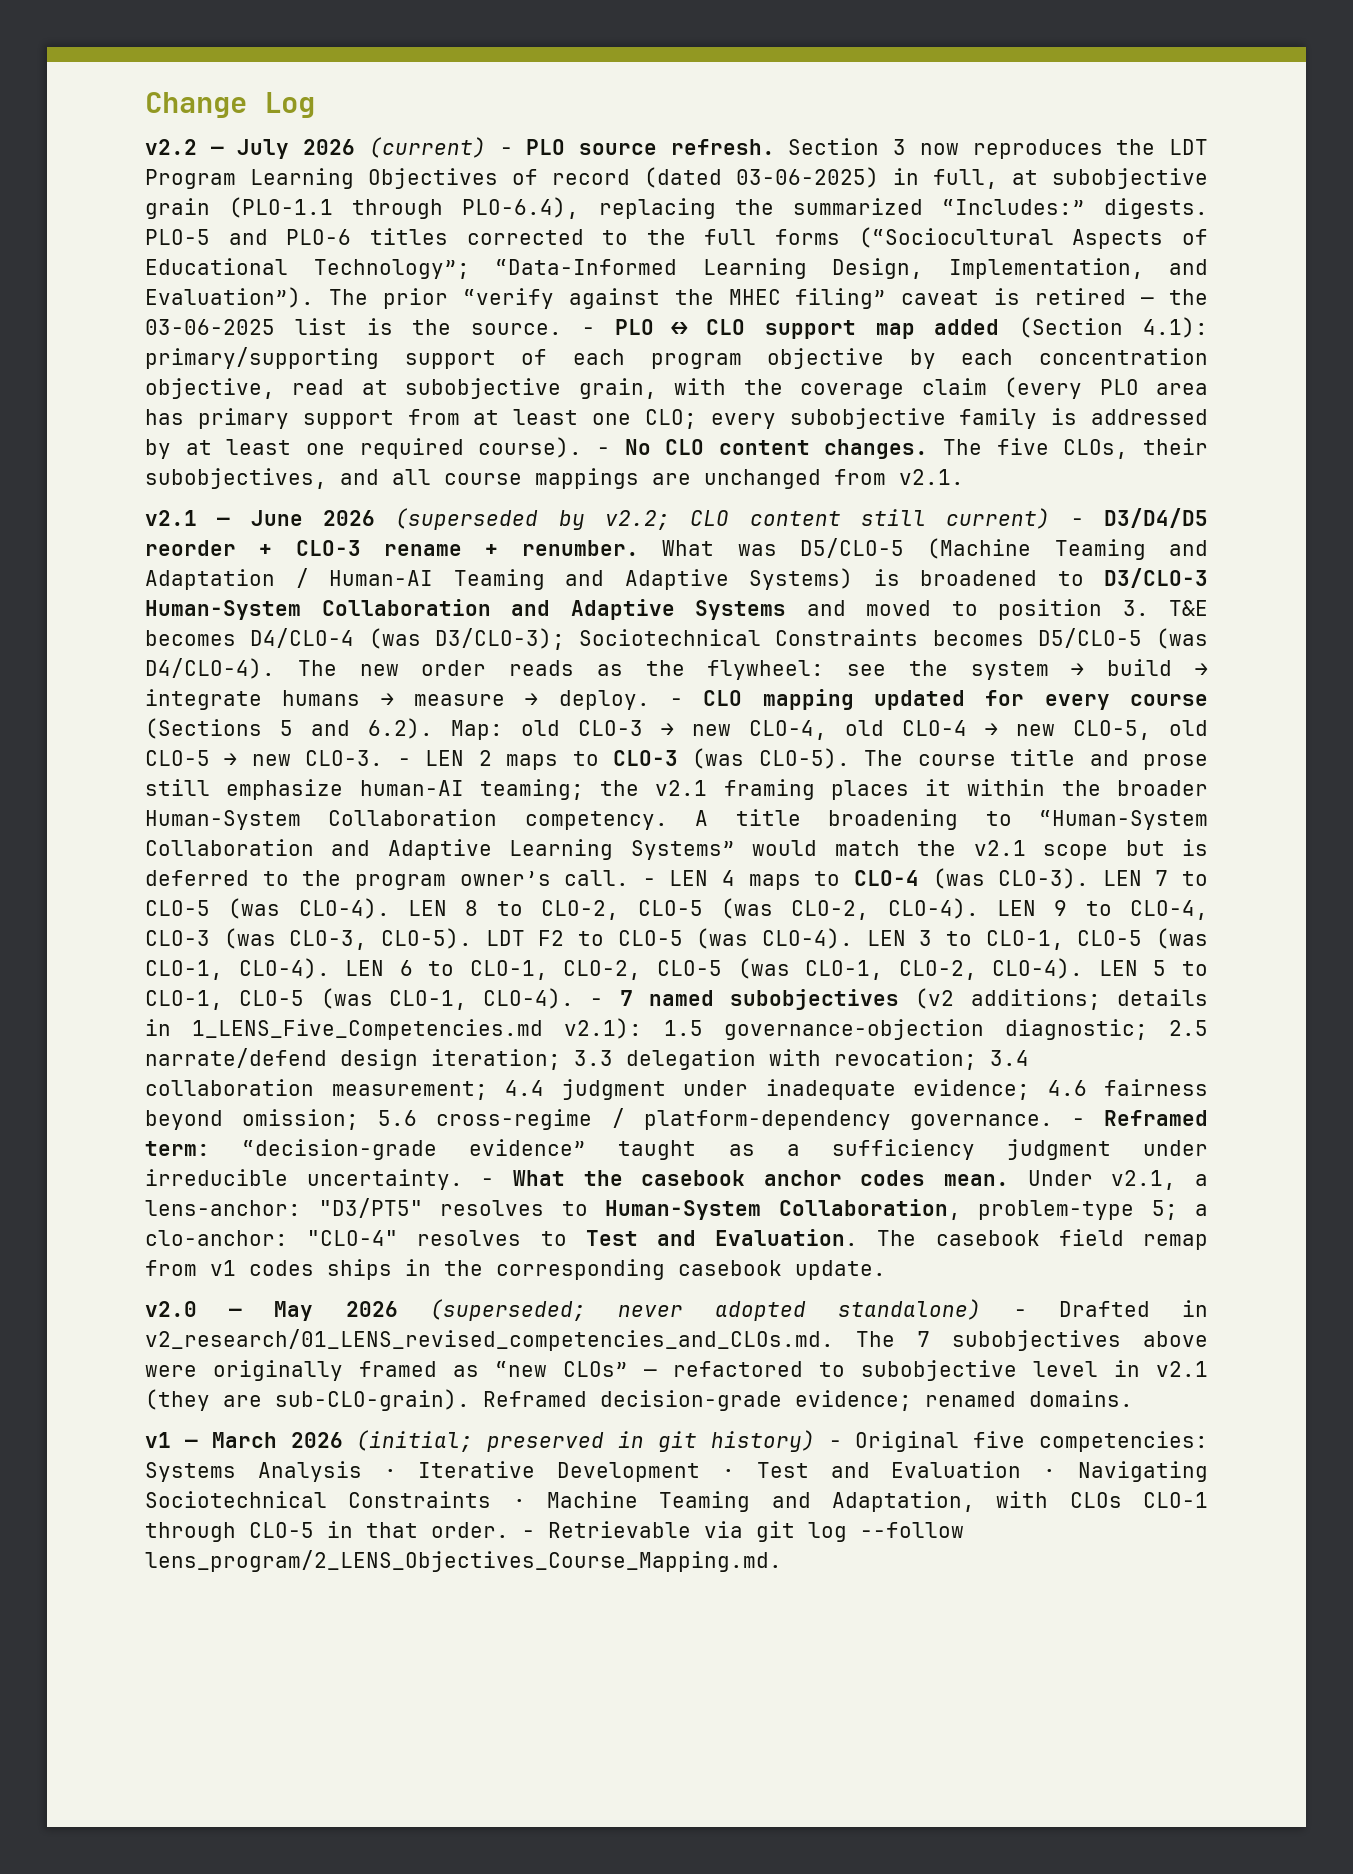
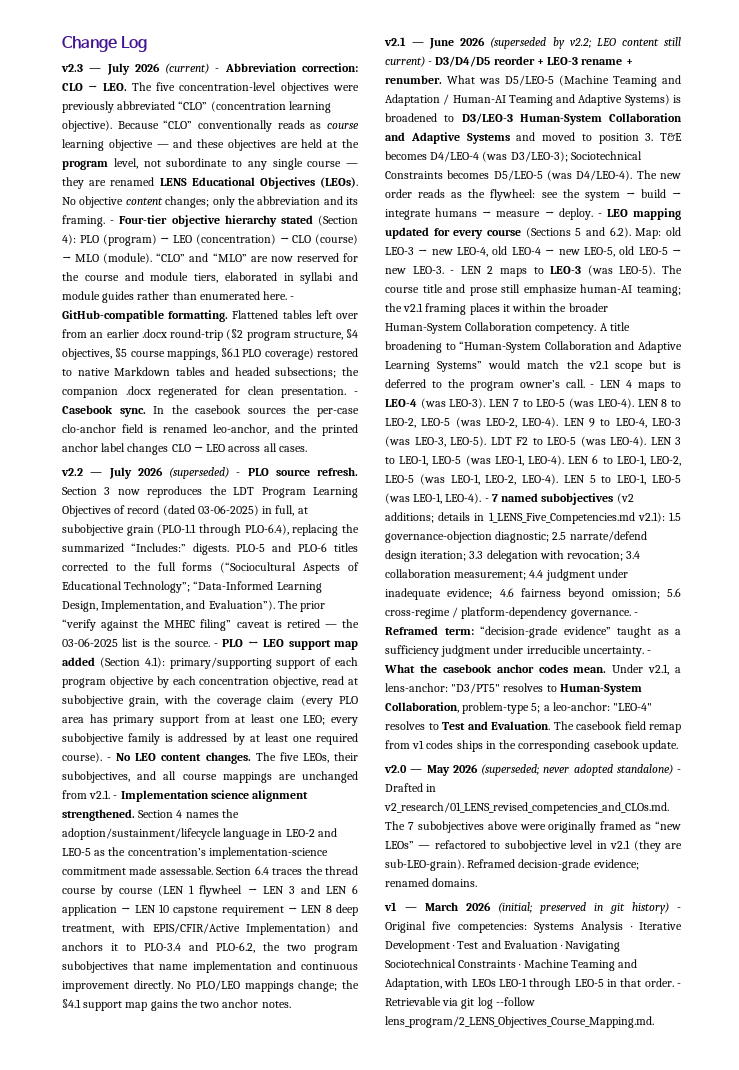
+ v2.3 — July 2026 (current) - Abbreviation correction: CLO → LEO. The five concentration-level objectives were previously abbreviated “CLO” (concentration learning objective). Because “CLO” conventionally reads as course learning objective — and these objectives are held at the program level, not subordinate to any single course — they are renamed LENS Educational Objectives (LEOs). No objective content changes; only the abbreviation and its framing. - Four-tier objective hierarchy stated (Section 4): PLO (program) → LEO (concentration) → CLO (course) → MLO (module). “CLO” and “MLO” are now reserved for the course and module tiers, elaborated in syllabi and module guides rather than enumerated here. - GitHub-compatible formatting. Flattened tables left over from an earlier .docx round-trip (§2 program structure, §4 objectives, §5 course mappings, §6.1 PLO coverage) restored to native Markdown tables and headed subsections; the companion .docx regenerated for clean presentation. - Casebook sync. In the casebook sources the per-case clo-anchor field is renamed leo-anchor, and the printed anchor label changes CLO → LEO across all cases.
- v2.2 — July 2026 (current) - PLO source refresh.
+ v2.2 — July 2026 (superseded) - PLO source refresh.
- - PLO ↔ CLO support map added (Section 4.1): primary/supporting support of each program objective by each concentration objective, read at subobjective grain, with the coverage claim (every PLO area has primary support from at least one CLO; every subobjective family is addressed by at least one required course).
+ - PLO ↔ LEO support map added (Section 4.1): primary/supporting support of each program objective by each concentration objective, read at subobjective grain, with the coverage claim (every PLO area has primary support from at least one LEO; every subobjective family is addressed by at least one required course).
- - No CLO content changes.
+ - No LEO content changes.
- The five CLOs, their subobjectives, and all course mappings are unchanged from v2.1.
+ The five LEOs, their subobjectives, and all course mappings are unchanged from v2.1. - Implementation science alignment strengthened. Section 4 names the adoption/sustainment/lifecycle language in LEO-2 and LEO-5 as the concentration’s implementation-science commitment made assessable. Section 6.4 traces the thread course by course (LEN 1 flywheel → LEN 3 and LEN 6 application → LEN 10 capstone requirement → LEN 8 deep treatment, with EPIS/CFIR/Active Implementation) and anchors it to PLO-3.4 and PLO-6.2, the two program subobjectives that name implementation and continuous improvement directly. No PLO/LEO mappings change; the §4.1 support map gains the two anchor notes.
- v2.1 — June 2026 (superseded by v2.2; CLO content still current) - D3/D4/D5 reorder + CLO-3 rename + renumber.
+ v2.1 — June 2026 (superseded by v2.2; LEO content still current) - D3/D4/D5 reorder + LEO-3 rename + renumber.
- What was D5/CLO-5 (Machine Teaming and Adaptation / Human-AI Teaming and Adaptive Systems) is broadened to D3/CLO-3 Human-System Collaboration and Adaptive Systems and moved to position 3. T&E becomes D4/CLO-4 (was D3/CLO-3); Sociotechnical Constraints becomes D5/CLO-5 (was D4/CLO-4).
+ What was D5/LEO-5 (Machine Teaming and Adaptation / Human-AI Teaming and Adaptive Systems) is broadened to D3/LEO-3 Human-System Collaboration and Adaptive Systems and moved to position 3. T&E becomes D4/LEO-4 (was D3/LEO-3); Sociotechnical Constraints becomes D5/LEO-5 (was D4/LEO-4).
- - CLO mapping updated for every course (Sections 5 and 6.2). Map: old CLO-3 → new CLO-4, old CLO-4 → new CLO-5, old CLO-5 → new CLO-3.
+ - LEO mapping updated for every course (Sections 5 and 6.2). Map: old LEO-3 → new LEO-4, old LEO-4 → new LEO-5, old LEO-5 → new LEO-3.
- - LEN 2 maps to CLO-3 (was CLO-5).
+ - LEN 2 maps to LEO-3 (was LEO-5).
- - LEN 4 maps to CLO-4 (was CLO-3). LEN 7 to CLO-5 (was CLO-4). LEN 8 to CLO-2, CLO-5 (was CLO-2, CLO-4). LEN 9 to CLO-4, CLO-3 (was CLO-3, CLO-5). LDT F2 to CLO-5 (was CLO-4). LEN 3 to CLO-1, CLO-5 (was CLO-1, CLO-4). LEN 6 to CLO-1, CLO-2, CLO-5 (was CLO-1, CLO-2, CLO-4). LEN 5 to CLO-1, CLO-5 (was CLO-1, CLO-4).
+ - LEN 4 maps to LEO-4 (was LEO-3). LEN 7 to LEO-5 (was LEO-4). LEN 8 to LEO-2, LEO-5 (was LEO-2, LEO-4). LEN 9 to LEO-4, LEO-3 (was LEO-3, LEO-5). LDT F2 to LEO-5 (was LEO-4). LEN 3 to LEO-1, LEO-5 (was LEO-1, LEO-4). LEN 6 to LEO-1, LEO-2, LEO-5 (was LEO-1, LEO-2, LEO-4). LEN 5 to LEO-1, LEO-5 (was LEO-1, LEO-4).
- Under v2.1, a lens-anchor: "D3/PT5" resolves to Human-System Collaboration, problem-type 5; a clo-anchor: "CLO-4" resolves to Test and Evaluation.
+ Under v2.1, a lens-anchor: "D3/PT5" resolves to Human-System Collaboration, problem-type 5; a leo-anchor: "LEO-4" resolves to Test and Evaluation.
- v2.0 — May 2026 (superseded; never adopted standalone) - Drafted in v2_research/01_LENS_revised_competencies_and_CLOs.md. The 7 subobjectives above were originally framed as “new CLOs” — refactored to subobjective level in v2.1 (they are sub-CLO-grain).
+ v2.0 — May 2026 (superseded; never adopted standalone) - Drafted in v2_research/01_LENS_revised_competencies_and_CLOs.md. The 7 subobjectives above were originally framed as “new LEOs” — refactored to subobjective level in v2.1 (they are sub-LEO-grain).
- v1 — March 2026 (initial; preserved in git history) - Original five competencies: Systems Analysis · Iterative Development · Test and Evaluation · Navigating Sociotechnical Constraints · Machine Teaming and Adaptation, with CLOs CLO-1 through CLO-5 in that order.
+ v1 — March 2026 (initial; preserved in git history) - Original five competencies: Systems Analysis · Iterative Development · Test and Evaluation · Navigating Sociotechnical Constraints · Machine Teaming and Adaptation, with LEOs LEO-1 through LEO-5 in that order.

